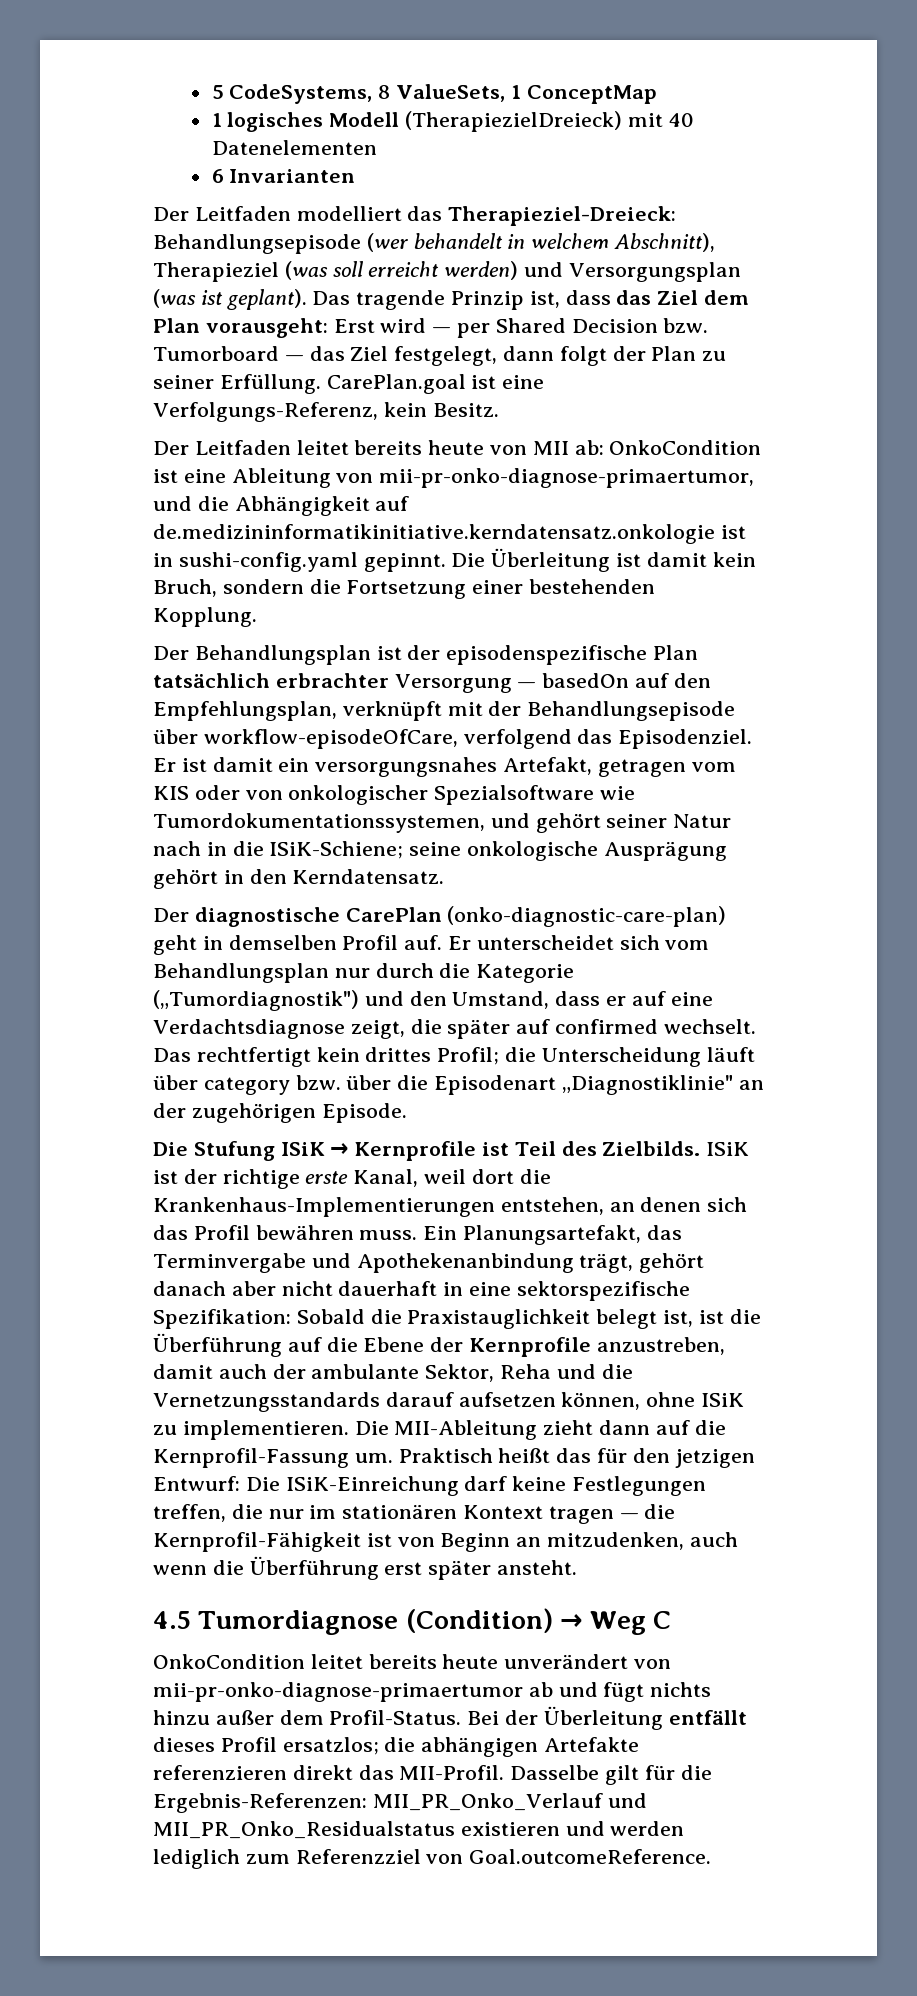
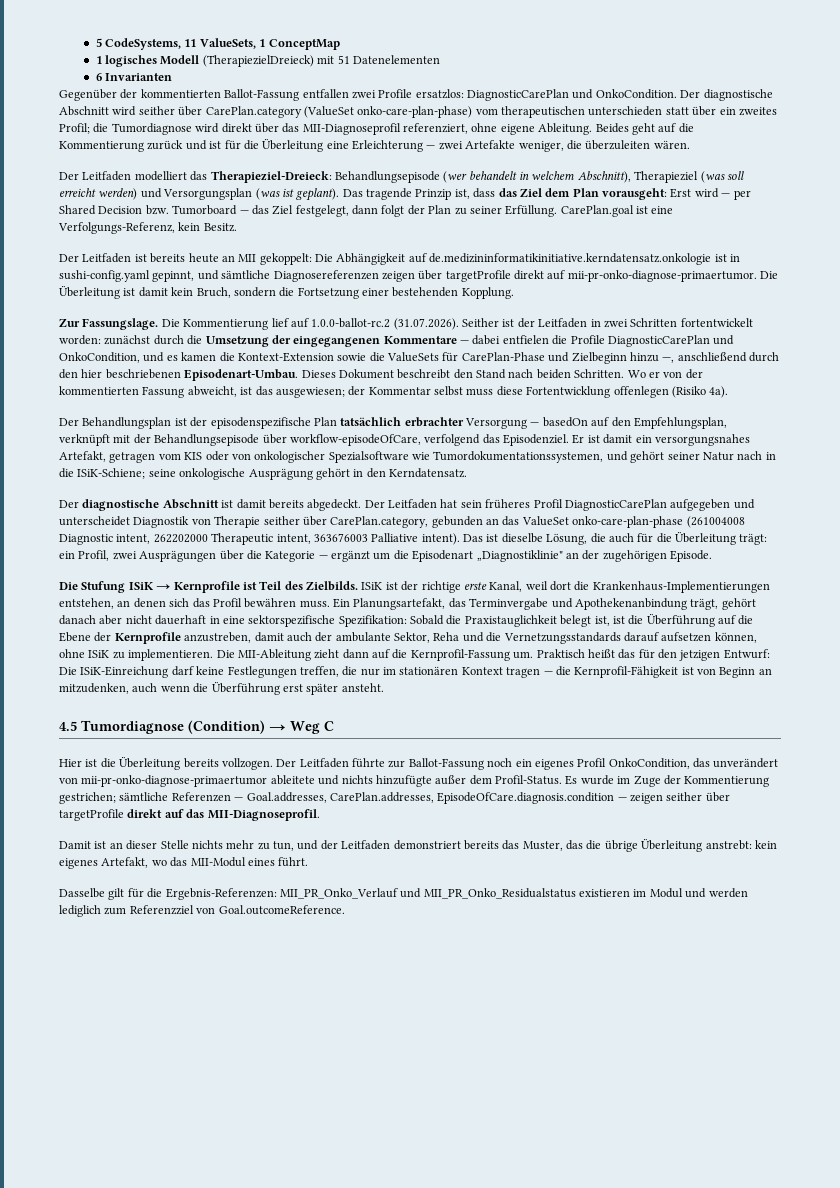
- 5 CodeSystems, 8 ValueSets, 1 ConceptMap
+ 5 CodeSystems, 11 ValueSets, 1 ConceptMap
- 1 logisches Modell (TherapiezielDreieck) mit 40 Datenelementen
+ 1 logisches Modell (TherapiezielDreieck) mit 51 Datenelementen
+ Gegenüber der kommentierten Ballot-Fassung entfallen zwei Profile ersatzlos: DiagnosticCarePlan und OnkoCondition. Der diagnostische Abschnitt wird seither über CarePlan.category (ValueSet onko-care-plan-phase) vom therapeutischen unterschieden statt über ein zweites Profil; die Tumordiagnose wird direkt über das MII-Diagnoseprofil referenziert, ohne eigene Ableitung. Beides geht auf die Kommentierung zurück und ist für die Überleitung eine Erleichterung — zwei Artefakte weniger, die überzuleiten wären.
- Der Leitfaden leitet bereits heute von MII ab: OnkoCondition ist eine Ableitung von mii-pr-onko-diagnose-primaertumor, und die Abhängigkeit auf de.medizininformatikinitiative.kerndatensatz.onkologie ist in sushi-config.yaml gepinnt.
+ Der Leitfaden ist bereits heute an MII gekoppelt: Die Abhängigkeit auf de.medizininformatikinitiative.kerndatensatz.onkologie ist in sushi-config.yaml gepinnt, und sämtliche Diagnosereferenzen zeigen über targetProfile direkt auf mii-pr-onko-diagnose-primaertumor.
+ Zur Fassungslage. Die Kommentierung lief auf 1.0.0-ballot-rc.2 (31.07.2026). Seither ist der Leitfaden in zwei Schritten fortentwickelt worden: zunächst durch die Umsetzung der eingegangenen Kommentare — dabei entfielen die Profile DiagnosticCarePlan und OnkoCondition, und es kamen die Kontext-Extension sowie die ValueSets für CarePlan-Phase und Zielbeginn hinzu —, anschließend durch den hier beschriebenen Episodenart-Umbau. Dieses Dokument beschreibt den Stand nach beiden Schritten. Wo er von der kommentierten Fassung abweicht, ist das ausgewiesen; der Kommentar selbst muss diese Fortentwicklung offenlegen (Risiko 4a).
- Der diagnostische CarePlan (onko-diagnostic-care-plan) geht in demselben Profil auf. Er unterscheidet sich vom Behandlungsplan nur durch die Kategorie („Tumordiagnostik") und den Umstand, dass er auf eine Verdachtsdiagnose zeigt, die später auf confirmed wechselt. Das rechtfertigt kein drittes Profil; die Unterscheidung läuft über category bzw. über die Episodenart „Diagnostiklinie" an der zugehörigen Episode.
+ Der diagnostische Abschnitt ist damit bereits abgedeckt. Der Leitfaden hat sein früheres Profil DiagnosticCarePlan aufgegeben und unterscheidet Diagnostik von Therapie seither über CarePlan.category, gebunden an das ValueSet onko-care-plan-phase (261004008 Diagnostic intent, 262202000 Therapeutic intent, 363676003 Palliative intent). Das ist dieselbe Lösung, die auch für die Überleitung trägt: ein Profil, zwei Ausprägungen über die Kategorie — ergänzt um die Episodenart „Diagnostiklinie" an der zugehörigen Episode.
- OnkoCondition leitet bereits heute unverändert von mii-pr-onko-diagnose-primaertumor ab und fügt nichts hinzu außer dem Profil-Status. Bei der Überleitung entfällt dieses Profil ersatzlos; die abhängigen Artefakte referenzieren direkt das MII-Profil. Dasselbe gilt für die Ergebnis-Referenzen: MII_PR_Onko_Verlauf und MII_PR_Onko_Residualstatus existieren und werden lediglich zum Referenzziel von Goal.outcomeReference.
+ Hier ist die Überleitung bereits vollzogen. Der Leitfaden führte zur Ballot-Fassung noch ein eigenes Profil OnkoCondition, das unverändert von mii-pr-onko-diagnose-primaertumor ableitete und nichts hinzufügte außer dem Profil-Status. Es wurde im Zuge der Kommentierung gestrichen; sämtliche Referenzen — Goal.addresses, CarePlan.addresses, EpisodeOfCare.diagnosis.condition — zeigen seither über targetProfile direkt auf das MII-Diagnoseprofil.
+ Damit ist an dieser Stelle nichts mehr zu tun, und der Leitfaden demonstriert bereits das Muster, das die übrige Überleitung anstrebt: kein eigenes Artefakt, wo das MII-Modul eines führt.
+ Dasselbe gilt für die Ergebnis-Referenzen: MII_PR_Onko_Verlauf und MII_PR_Onko_Residualstatus existieren im Modul und werden lediglich zum Referenzziel von Goal.outcomeReference.

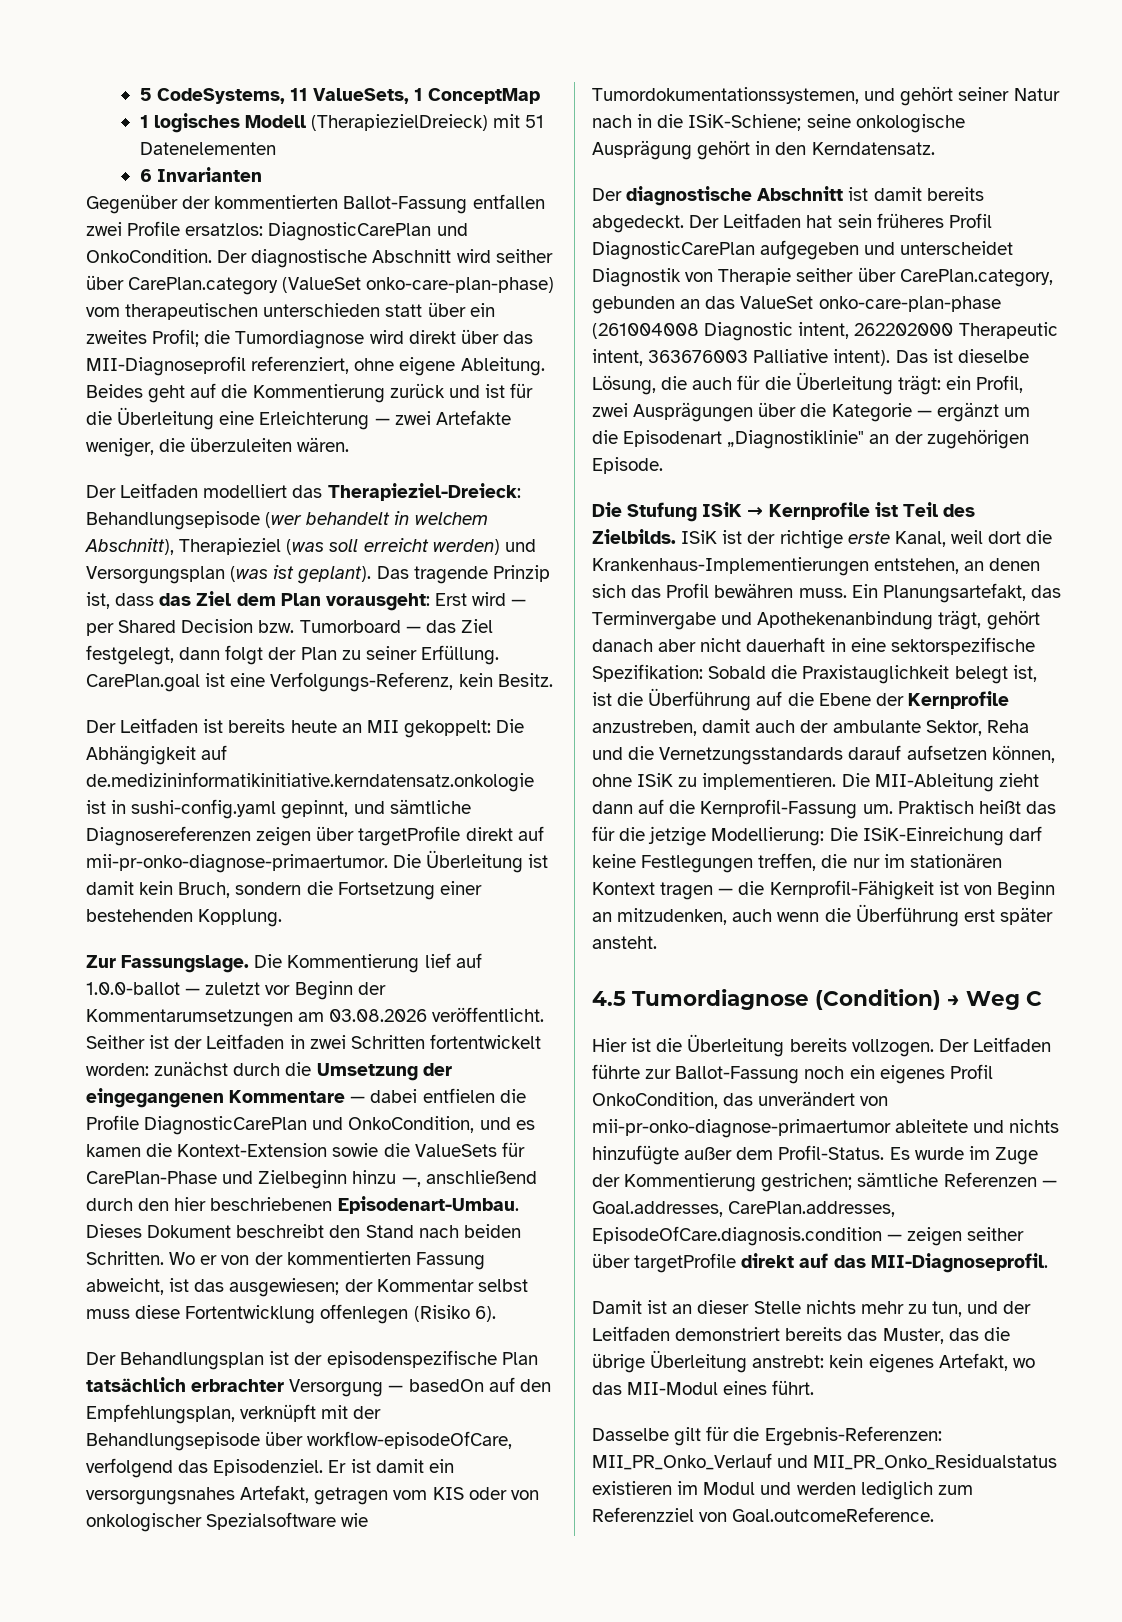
- Die Kommentierung lief auf 1.0.0-ballot-rc.2 (31.07.2026). Seither ist der Leitfaden in zwei Schritten fortentwickelt worden: zunächst durch die Umsetzung der eingegangenen Kommentare — dabei entfielen die Profile DiagnosticCarePlan und OnkoCondition, und es kamen die Kontext-Extension sowie die ValueSets für CarePlan-Phase und Zielbeginn hinzu —, anschließend durch den hier beschriebenen Episodenart-Umbau.
+ Die Kommentierung lief auf 1.0.0-ballot — zuletzt vor Beginn der Kommentarumsetzungen am 03.08.2026 veröffentlicht. Seither ist der Leitfaden in zwei Schritten fortentwickelt worden: zunächst durch die Umsetzung der eingegangenen Kommentare — dabei entfielen die Profile DiagnosticCarePlan und OnkoCondition, und es kamen die Kontext-Extension sowie die ValueSets für CarePlan-Phase und Zielbeginn hinzu —, anschließend durch den hier beschriebenen Episodenart-Umbau.
- Wo er von der kommentierten Fassung abweicht, ist das ausgewiesen; der Kommentar selbst muss diese Fortentwicklung offenlegen (Risiko 4a).
+ Wo er von der kommentierten Fassung abweicht, ist das ausgewiesen; der Kommentar selbst muss diese Fortentwicklung offenlegen (Risiko 6).
- Praktisch heißt das für den jetzigen Entwurf: Die ISiK-Einreichung darf keine Festlegungen treffen, die nur im stationären Kontext tragen — die Kernprofil-Fähigkeit ist von Beginn an mitzudenken, auch wenn die Überführung erst später ansteht.
+ Praktisch heißt das für die jetzige Modellierung: Die ISiK-Einreichung darf keine Festlegungen treffen, die nur im stationären Kontext tragen — die Kernprofil-Fähigkeit ist von Beginn an mitzudenken, auch wenn die Überführung erst später ansteht.

